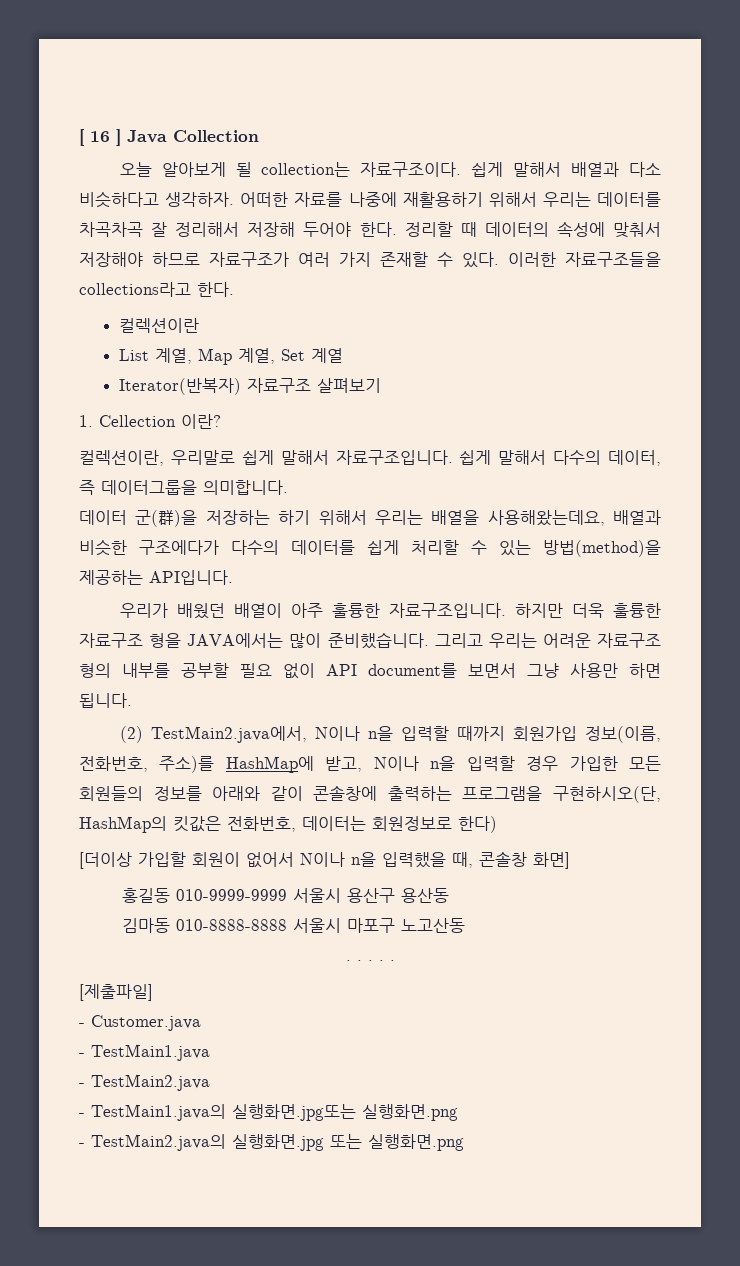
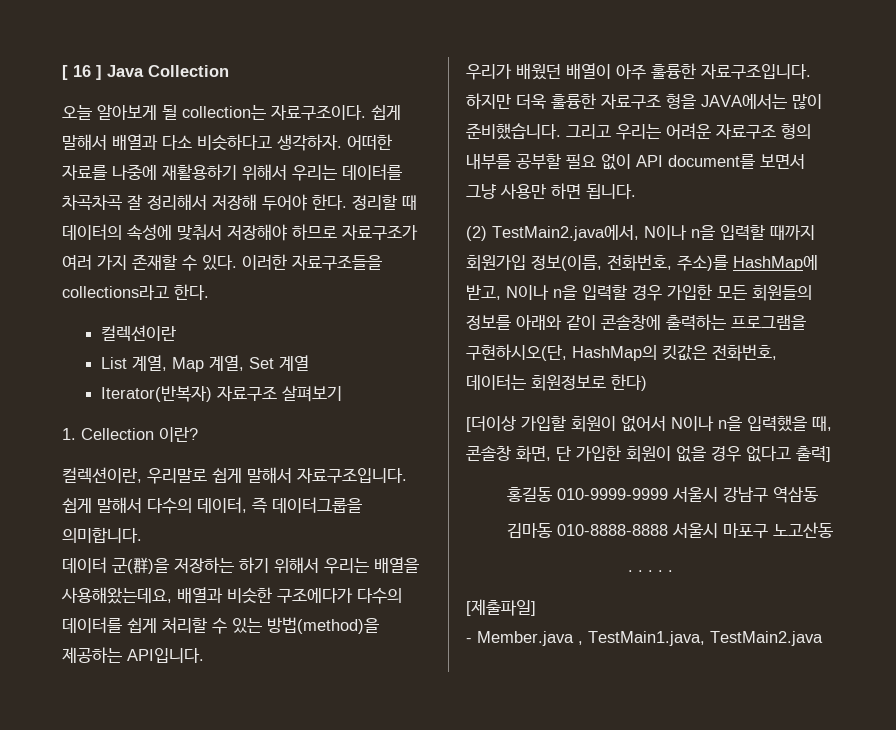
- [더이상 가입할 회원이 없어서 N이나 n을 입력했을 때, 콘솔창 화면]
+ [더이상 가입할 회원이 없어서 N이나 n을 입력했을 때, 콘솔창 화면, 단 가입한 회원이 없을 경우 없다고 출력]
- 홍길동 010-9999-9999 서울시 용산구 용산동
+ 홍길동 010-9999-9999 서울시 강남구 역삼동
- - Customer.java
- - TestMain1.java
- - TestMain2.java
- - TestMain1.java의 실행화면.jpg또는 실행화면.png
- - TestMain2.java의 실행화면.jpg 또는 실행화면.png
+ - Member.java , TestMain1.java, TestMain2.java

